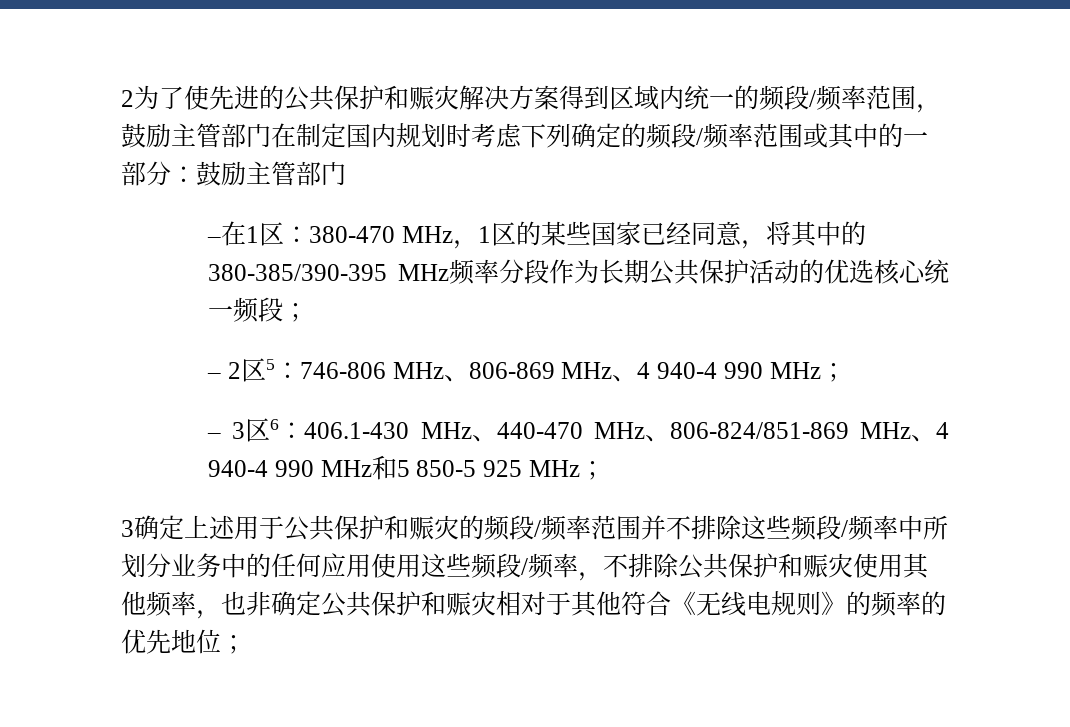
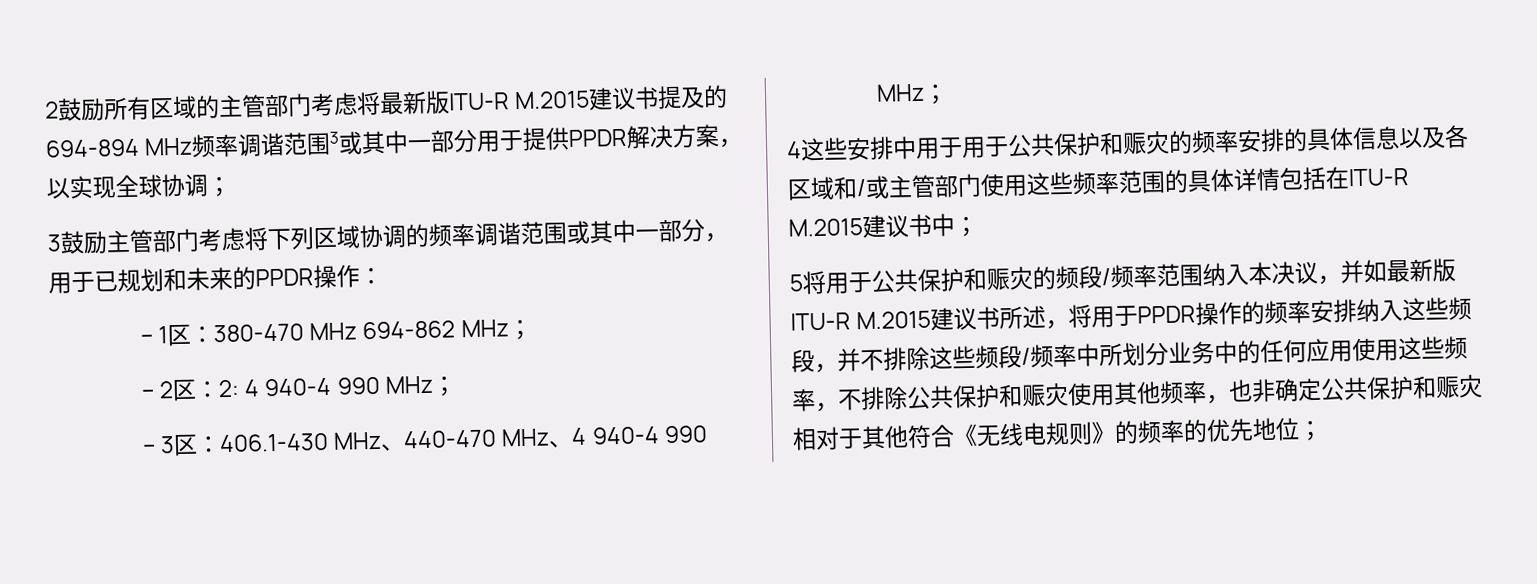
- 2为了使先进的公共保护和赈灾解决方案得到区域内统一的频段/频率范围，鼓励主管部门在制定国内规划时考虑下列确定的频段/频率范围或其中的一部分：鼓励主管部门
- –在1区：380-470 MHz，1区的某些国家已经同意，将其中的380-385/390-395 MHz频率分段作为长期公共保护活动的优选核心统一频段；
- – 2区5：746-806 MHz、806-869 MHz、4 940-4 990 MHz；
+ 2鼓励所有区域的主管部门考虑将最新版ITU-R M.2015建议书提及的694-894 MHz频率调谐范围3或其中一部分用于提供PPDR解决方案，以实现全球协调；
+ 3鼓励主管部门考虑将下列区域协调的频率调谐范围或其中一部分，用于已规划和未来的PPDR操作：
+ – 1区：380-470 MHz 694-862 MHz；
+ – 2区：2: 4 940-4 990 MHz；
- – 3区6：406.1-430 MHz、440-470 MHz、806-824/851-869 MHz、4 940-4 990 MHz和5 850-5 925 MHz；
- 3确定上述用于公共保护和赈灾的频段/频率范围并不排除这些频段/频率中所划分业务中的任何应用使用这些频段/频率，不排除公共保护和赈灾使用其他频率，也非确定公共保护和赈灾相对于其他符合《无线电规则》的频率的优先地位；
+ – 3区：406.1-430 MHz、440-470 MHz、4 940-4 990 MHz；
+ 4这些安排中用于用于公共保护和赈灾的频率安排的具体信息以及各区域和/或主管部门使用这些频率范围的具体详情包括在ITU-R M.2015建议书中；
+ 5将用于公共保护和赈灾的频段/频率范围纳入本决议，并如最新版ITU-R M.2015建议书所述，将用于PPDR操作的频率安排纳入这些频段，并不排除这些频段/频率中所划分业务中的任何应用使用这些频率，不排除公共保护和赈灾使用其他频率，也非确定公共保护和赈灾相对于其他符合《无线电规则》的频率的优先地位；

